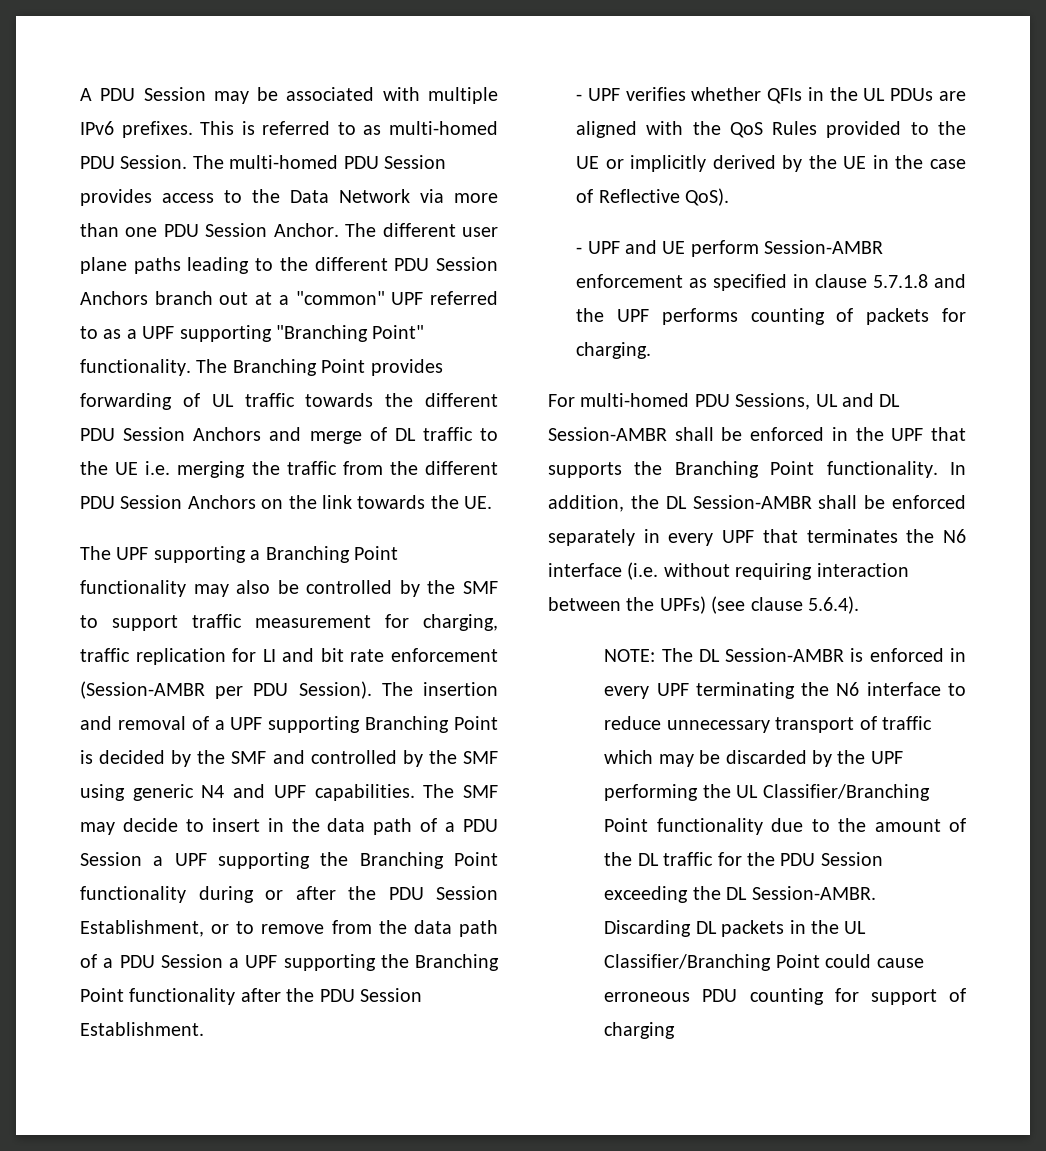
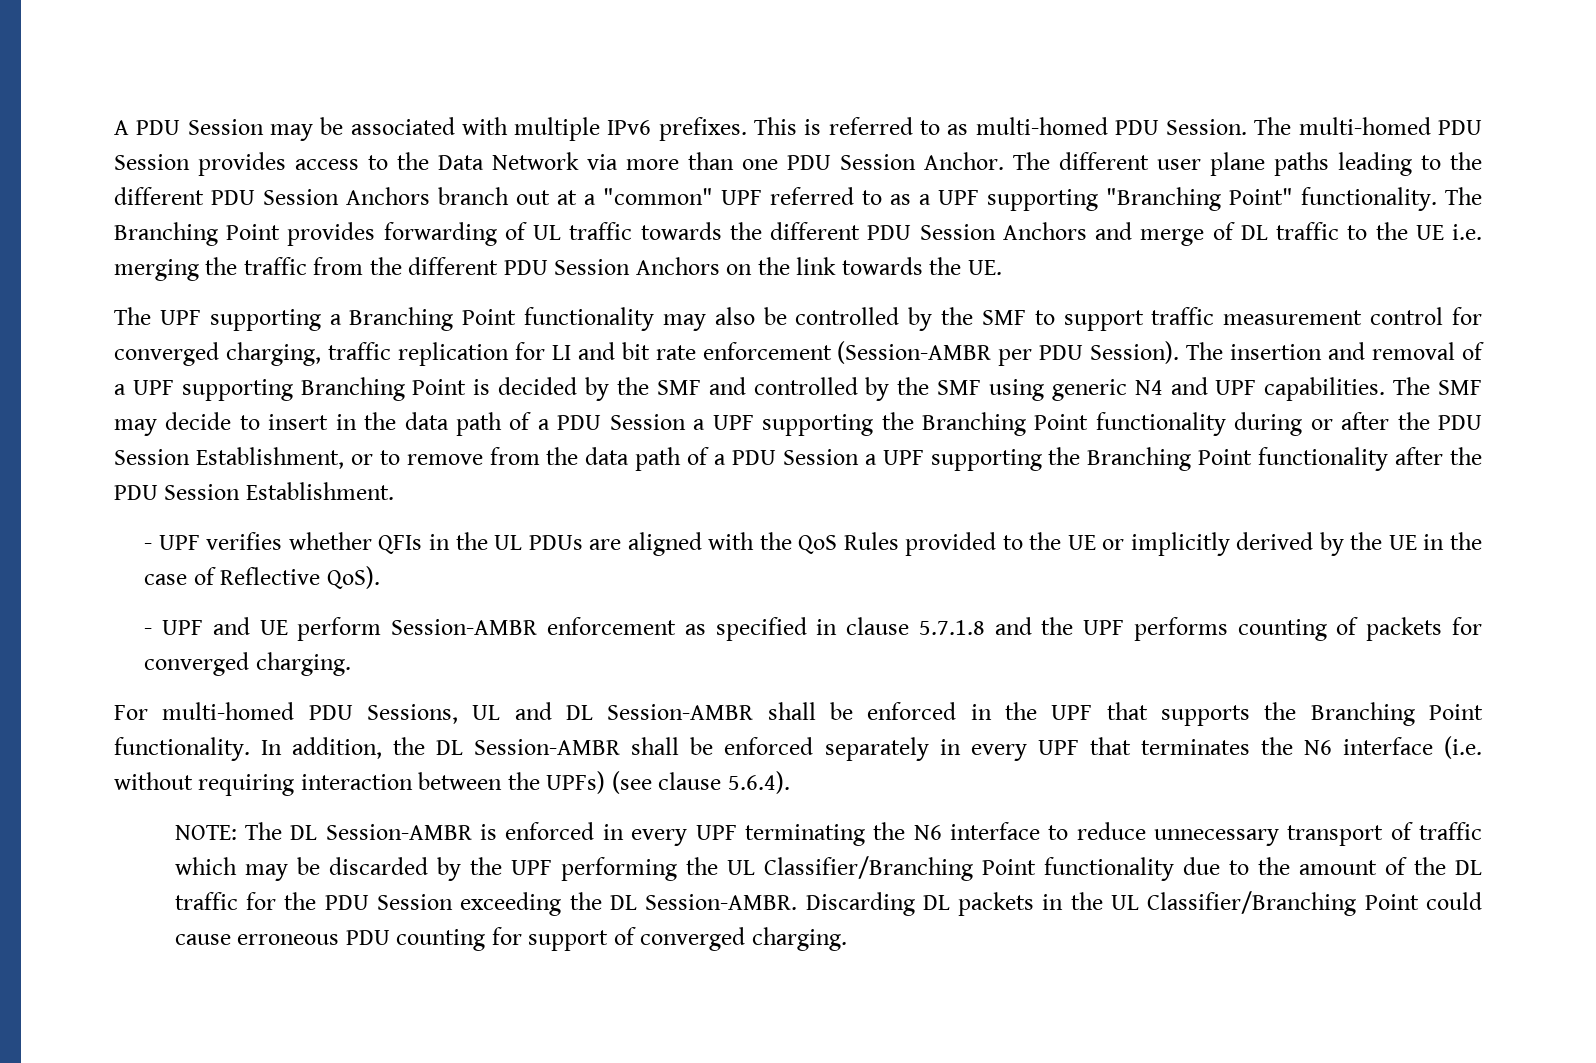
- The UPF supporting a Branching Point functionality may also be controlled by the SMF to support traffic measurement for charging, traffic replication for LI and bit rate enforcement (Session-AMBR per PDU Session).
+ The UPF supporting a Branching Point functionality may also be controlled by the SMF to support traffic measurement control for converged charging, traffic replication for LI and bit rate enforcement (Session-AMBR per PDU Session).
- - UPF and UE perform Session-AMBR enforcement as specified in clause 5.7.1.8 and the UPF performs counting of packets for charging.
+ - UPF and UE perform Session-AMBR enforcement as specified in clause 5.7.1.8 and the UPF performs counting of packets for converged charging.
- Discarding DL packets in the UL Classifier/Branching Point could cause erroneous PDU counting for support of charging
+ Discarding DL packets in the UL Classifier/Branching Point could cause erroneous PDU counting for support of converged charging.

